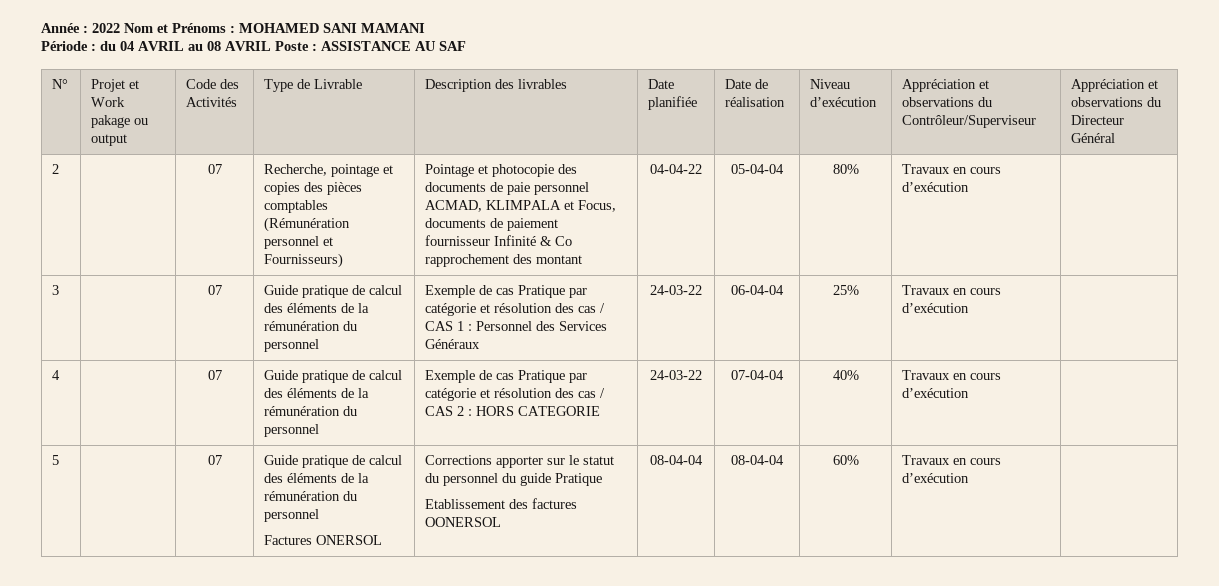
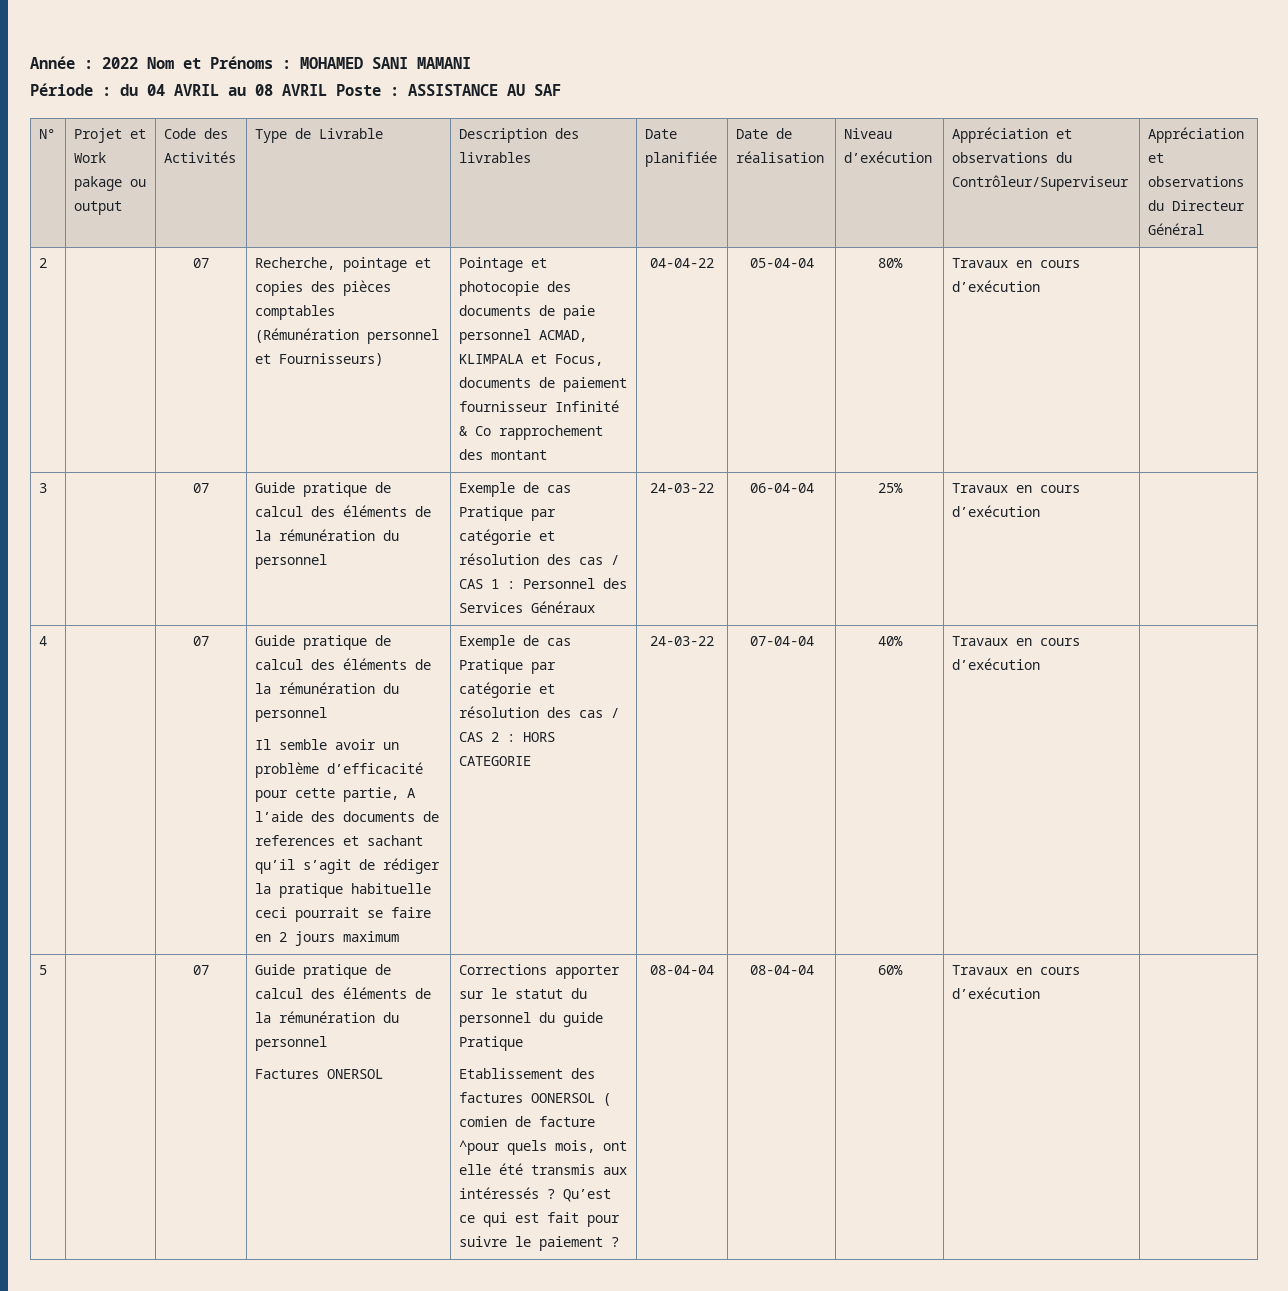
+ Il semble avoir un problème d’efficacité pour cette partie, A l’aide des documents de references et sachant qu’il s’agit de rédiger la pratique habituelle ceci pourrait se faire en 2 jours maximum
- Etablissement des factures OONERSOL
+ Etablissement des factures OONERSOL ( comien de facture ^pour quels mois, ont elle été transmis aux intéressés ? Qu’est ce qui est fait pour suivre le paiement ?

